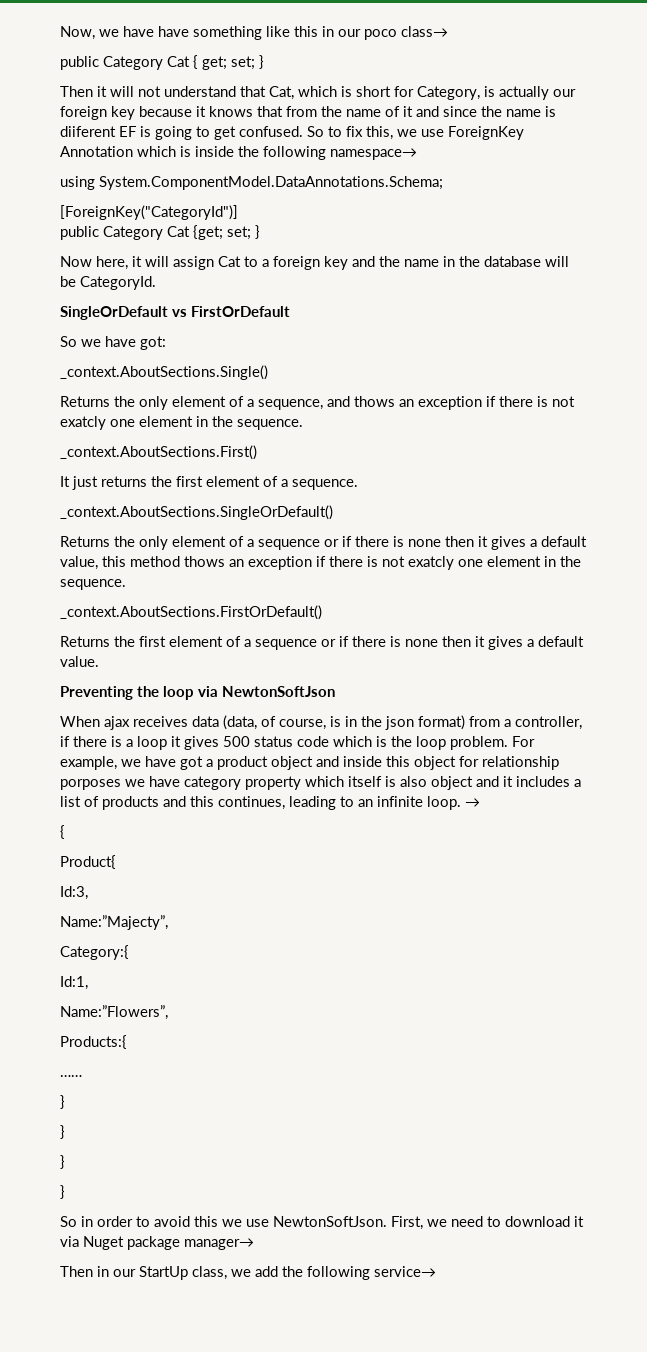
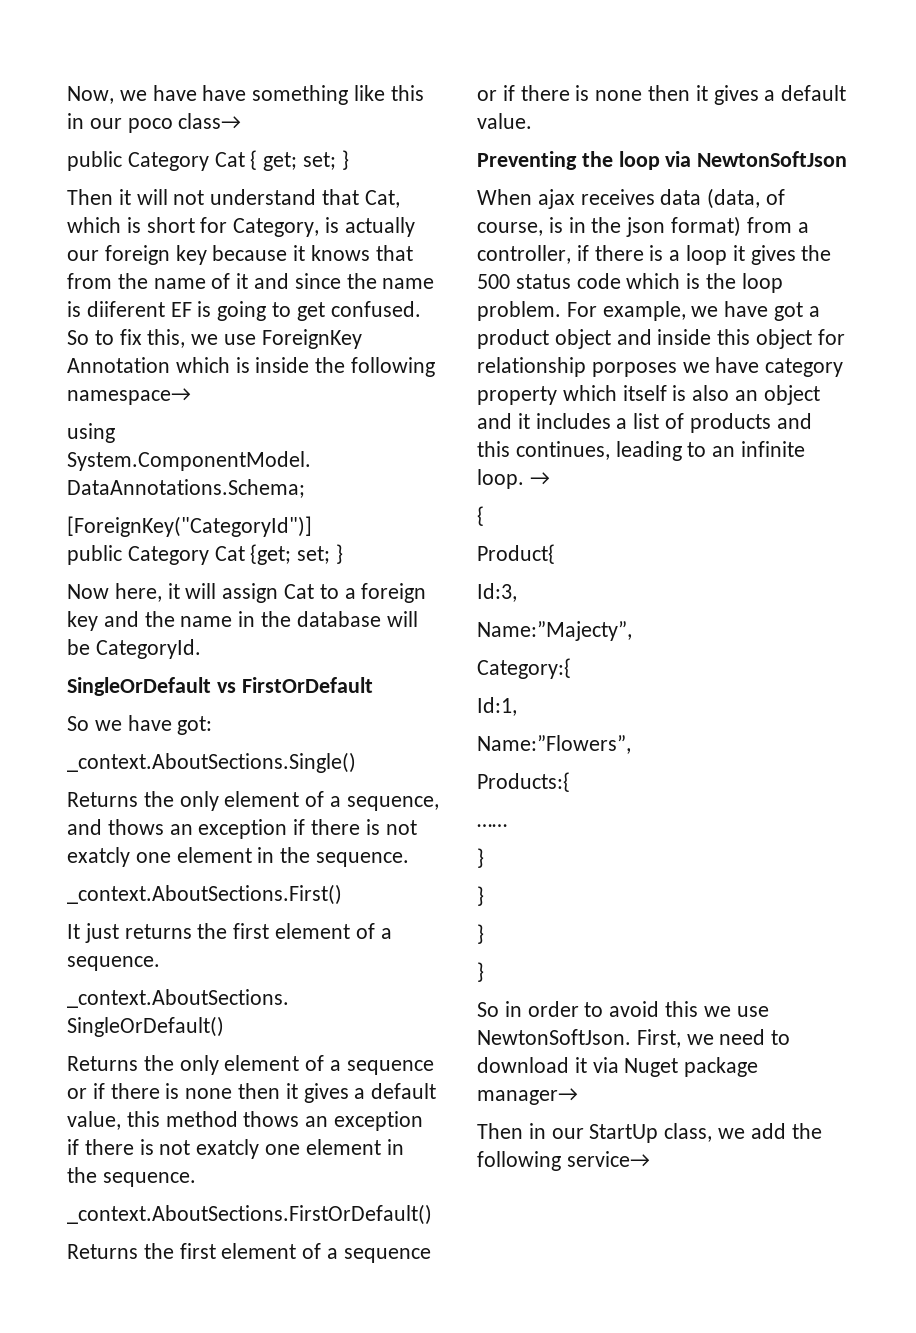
- When ajax receives data (data, of course, is in the json format) from a controller, if there is a loop it gives 500 status code which is the loop problem.
+ When ajax receives data (data, of course, is in the json format) from a controller, if there is a loop it gives the 500 status code which is the loop problem.
- For example, we have got a product object and inside this object for relationship porposes we have category property which itself is also object and it includes a list of products and this continues, leading to an infinite loop.
+ For example, we have got a product object and inside this object for relationship porposes we have category property which itself is also an object and it includes a list of products and this continues, leading to an infinite loop.

